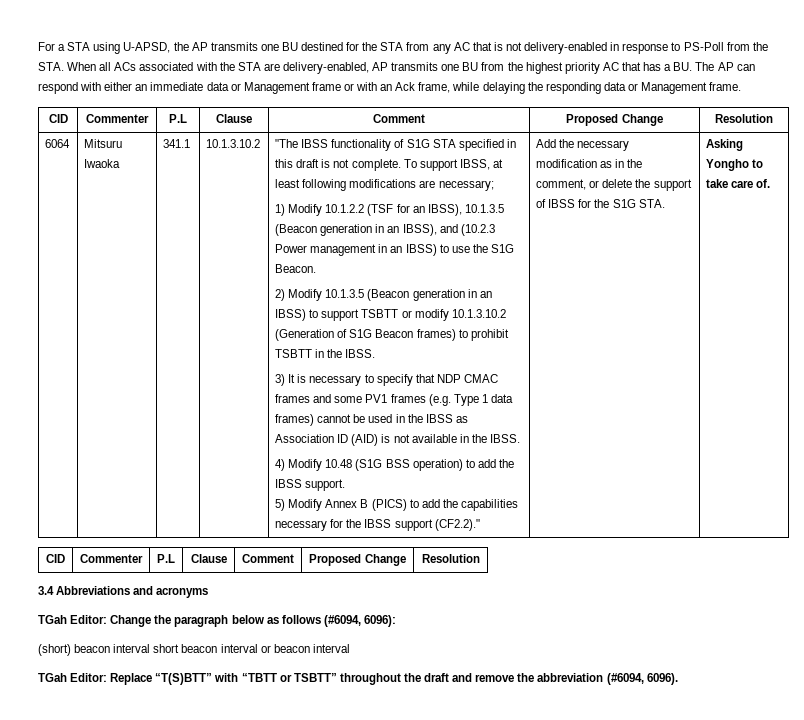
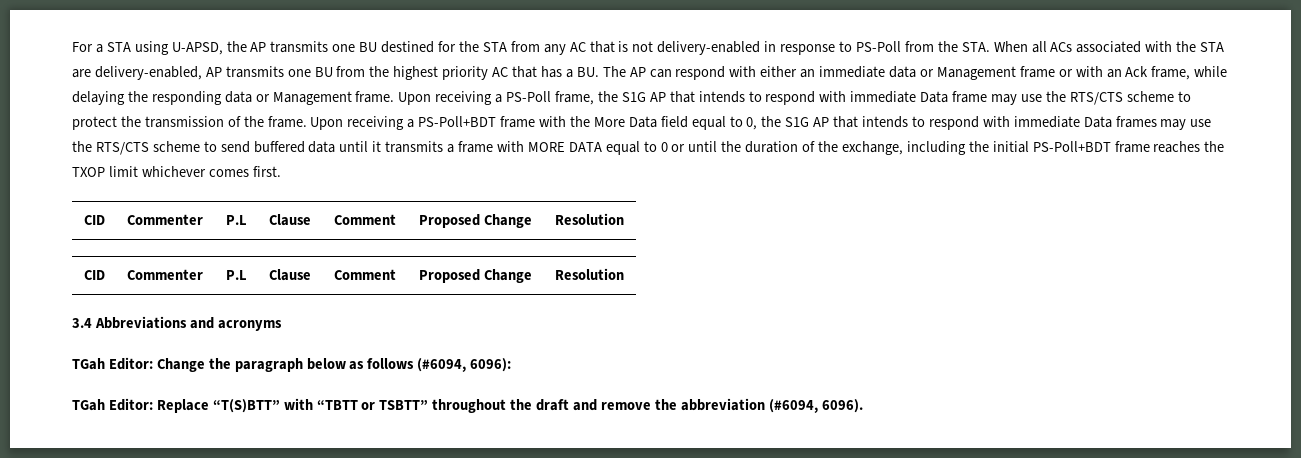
- For a STA using U-APSD, the AP transmits one BU destined for the STA from any AC that is not delivery-enabled in response to PS-Poll from the STA. When all ACs associated with the STA are delivery-enabled, AP transmits one BU from the highest priority AC that has a BU. The AP can respond with either an immediate data or Management frame or with an Ack frame, while delaying the responding data or Management frame.
+ For a STA using U-APSD, the AP transmits one BU destined for the STA from any AC that is not delivery-enabled in response to PS-Poll from the STA. When all ACs associated with the STA are delivery-enabled, AP transmits one BU from the highest priority AC that has a BU. The AP can respond with either an immediate data or Management frame or with an Ack frame, while delaying the responding data or Management frame. Upon receiving a PS-Poll frame, the S1G AP that intends to respond with immediate Data frame may use the RTS/CTS scheme to protect the transmission of the frame. Upon receiving a PS-Poll+BDT frame with the More Data field equal to 0, the S1G AP that intends to respond with immediate Data frames may use the RTS/CTS scheme to send buffered data until it transmits a frame with MORE DATA equal to 0 or until the duration of the exchange, including the initial PS-Poll+BDT frame reaches the TXOP limit whichever comes first.
  CID | Commenter | P.L | Clause | Comment | Proposed Change | Resolution
- 6064 | Mitsuru Iwaoka | 341.1 | 10.1.3.10.2 | "The IBSS functionality of S1G STA specified in this draft is not complete. To support IBSS, at least following modifications are necessary;
- 1) Modify 10.1.2.2 (TSF for an IBSS), 10.1.3.5 (Beacon generation in an IBSS), and (10.2.3 Power management in an IBSS) to use the S1G Beacon.
- 2) Modify 10.1.3.5 (Beacon generation in an IBSS) to support TSBTT or modify 10.1.3.10.2 (Generation of S1G Beacon frames) to prohibit TSBTT in the IBSS.
- 3) It is necessary to specify that NDP CMAC frames and some PV1 frames (e.g. Type 1 data frames) cannot be used in the IBSS as Association ID (AID) is not available in the IBSS.
- 4) Modify 10.48 (S1G BSS operation) to add the IBSS support.
- 5) Modify Annex B (PICS) to add the capabilities necessary for the IBSS support (CF2.2)." | Add the necessary modification as in the comment, or delete the support of IBSS for the S1G STA. | Asking Yongho to take care of.
- (short) beacon interval short beacon interval or beacon interval

